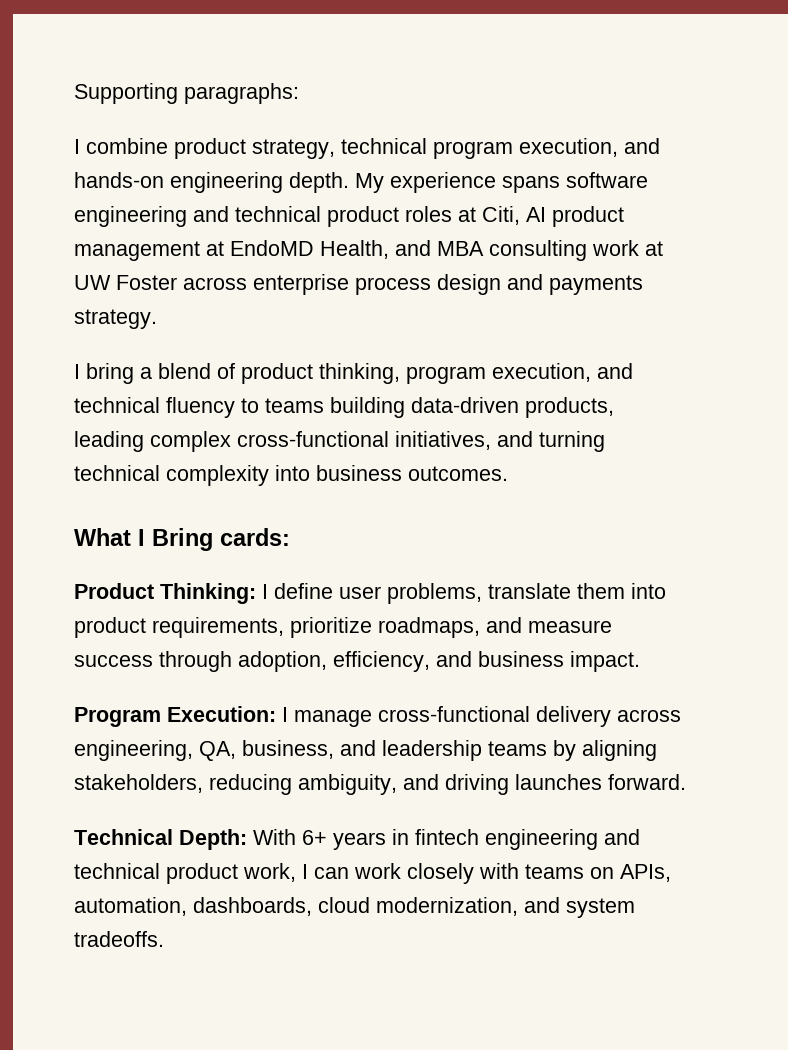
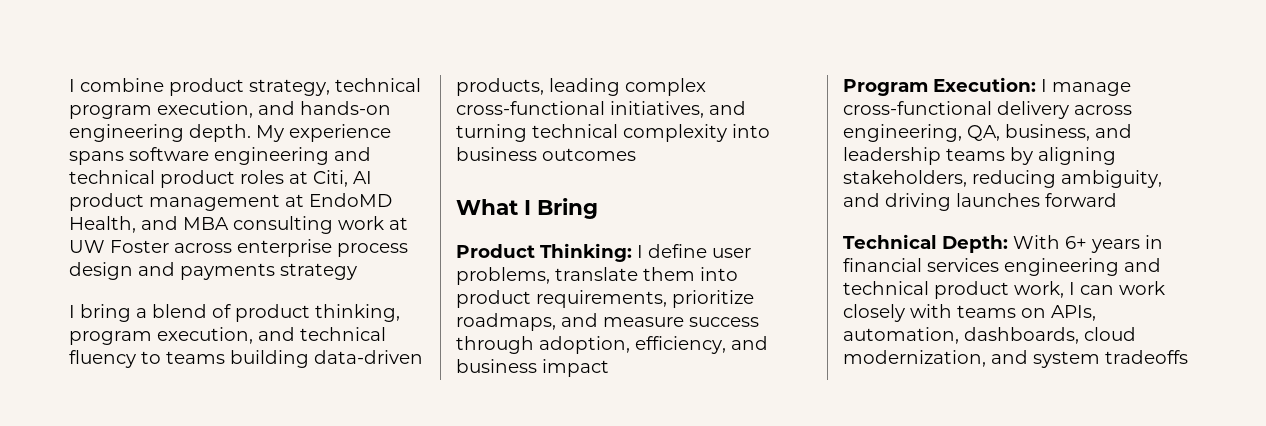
- Supporting paragraphs:
- My experience spans software engineering and technical product roles at Citi, AI product management at EndoMD Health, and MBA consulting work at UW Foster across enterprise process design and payments strategy.
+ My experience spans software engineering and technical product roles at Citi, AI product management at EndoMD Health, and MBA consulting work at UW Foster across enterprise process design and payments strategy
- I bring a blend of product thinking, program execution, and technical fluency to teams building data-driven products, leading complex cross-functional initiatives, and turning technical complexity into business outcomes.
+ I bring a blend of product thinking, program execution, and technical fluency to teams building data-driven products, leading complex cross-functional initiatives, and turning technical complexity into business outcomes
- What I Bring cards:
+ What I Bring
- Product Thinking: I define user problems, translate them into product requirements, prioritize roadmaps, and measure success through adoption, efficiency, and business impact.
+ Product Thinking: I define user problems, translate them into product requirements, prioritize roadmaps, and measure success through adoption, efficiency, and business impact
- Program Execution: I manage cross-functional delivery across engineering, QA, business, and leadership teams by aligning stakeholders, reducing ambiguity, and driving launches forward.
+ Program Execution: I manage cross-functional delivery across engineering, QA, business, and leadership teams by aligning stakeholders, reducing ambiguity, and driving launches forward
- Technical Depth: With 6+ years in fintech engineering and technical product work, I can work closely with teams on APIs, automation, dashboards, cloud modernization, and system tradeoffs.
+ Technical Depth: With 6+ years in financial services engineering and technical product work, I can work closely with teams on APIs, automation, dashboards, cloud modernization, and system tradeoffs

